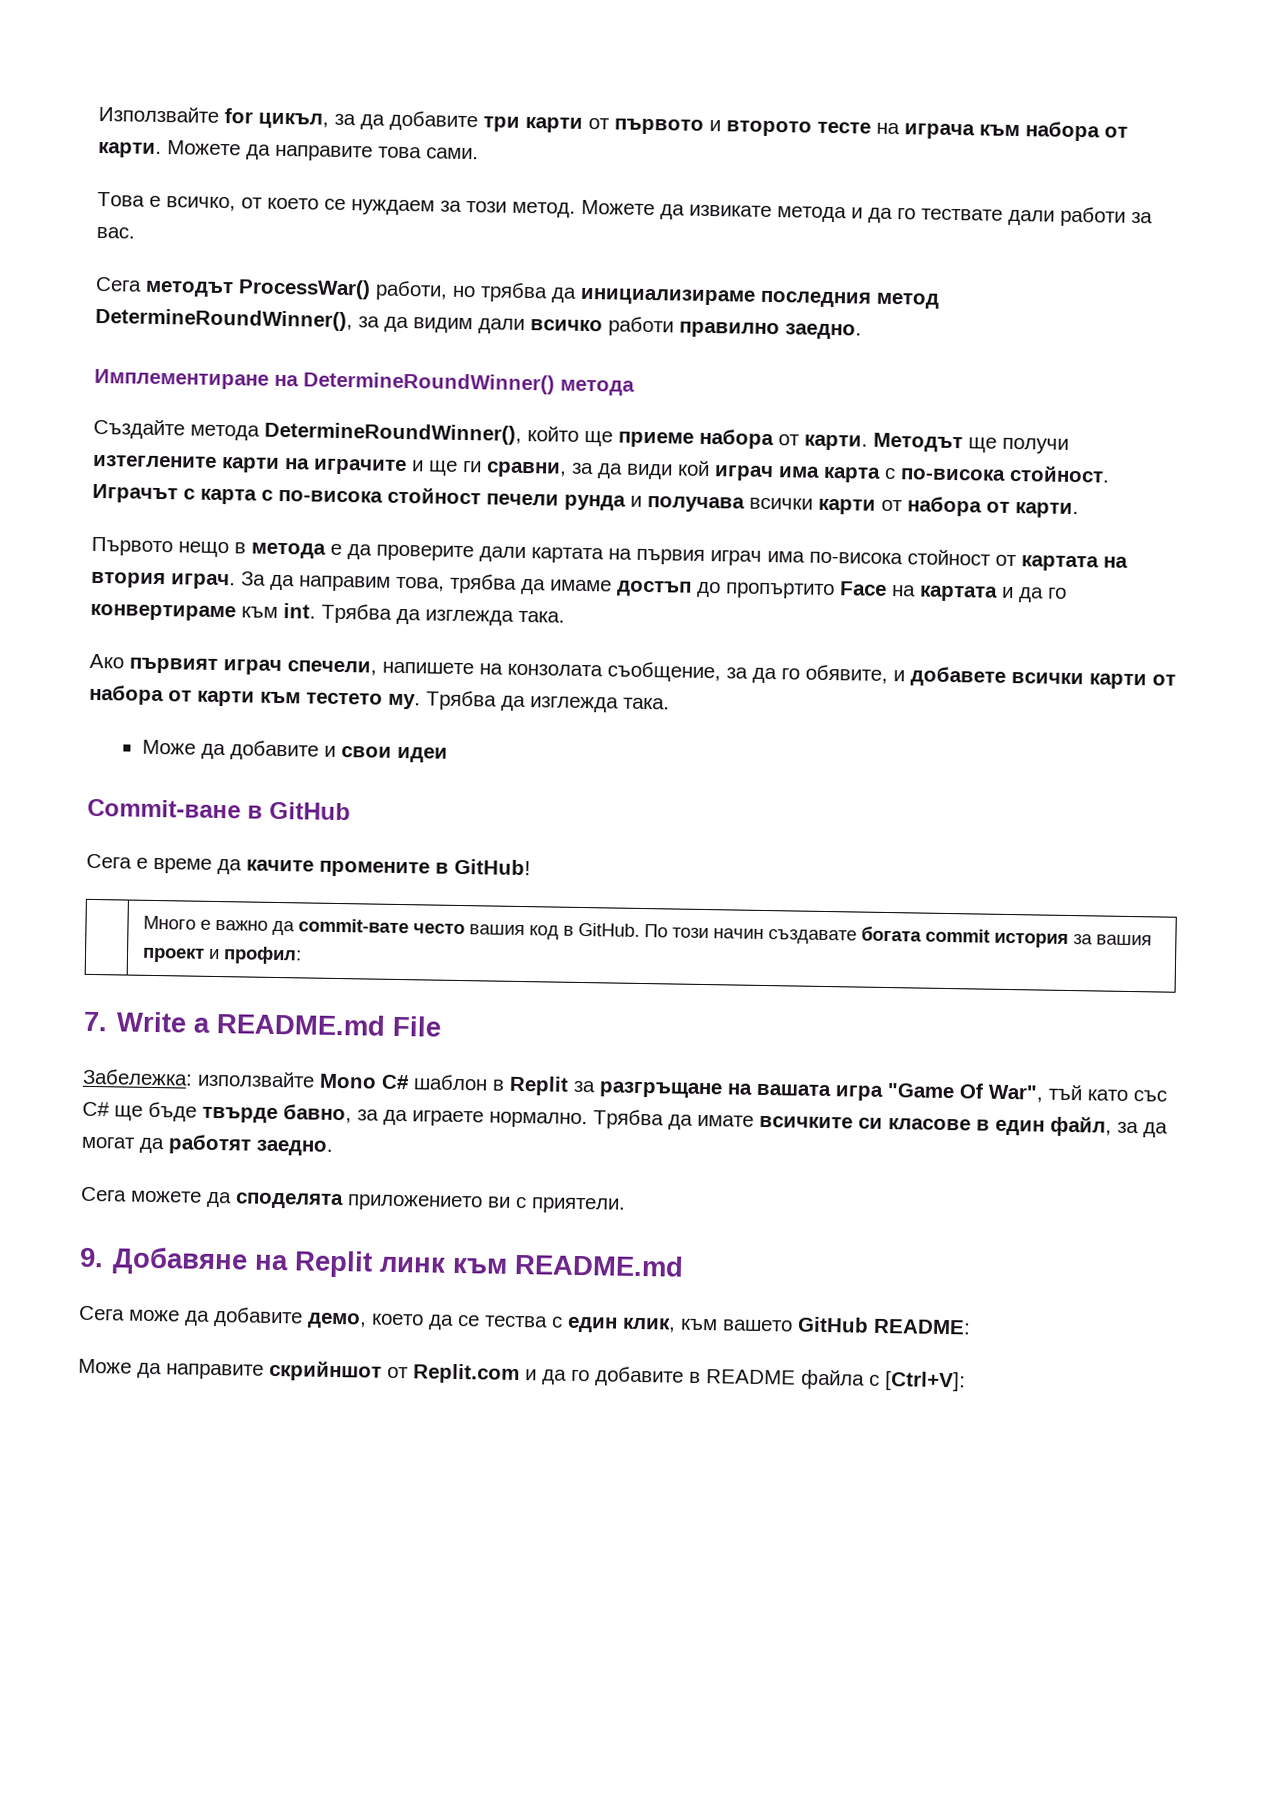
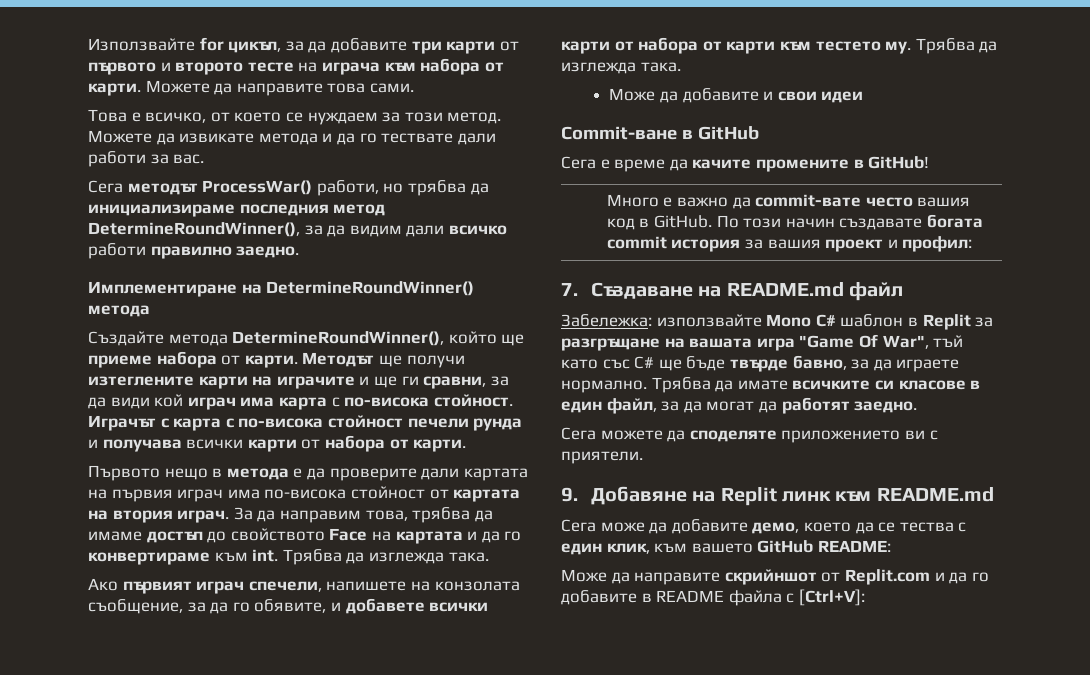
- За да направим това, трябва да имаме достъп до пропъртито Face на картата и да го конвертираме към int.
+ За да направим това, трябва да имаме достъп до свойството Face на картата и да го конвертираме към int.
- 7. Write a README.md File
+ 7. Създаване на README.md файл
- Сега можете да споделята приложението ви с приятели.
+ Сега можете да споделяте приложението ви с приятели.

